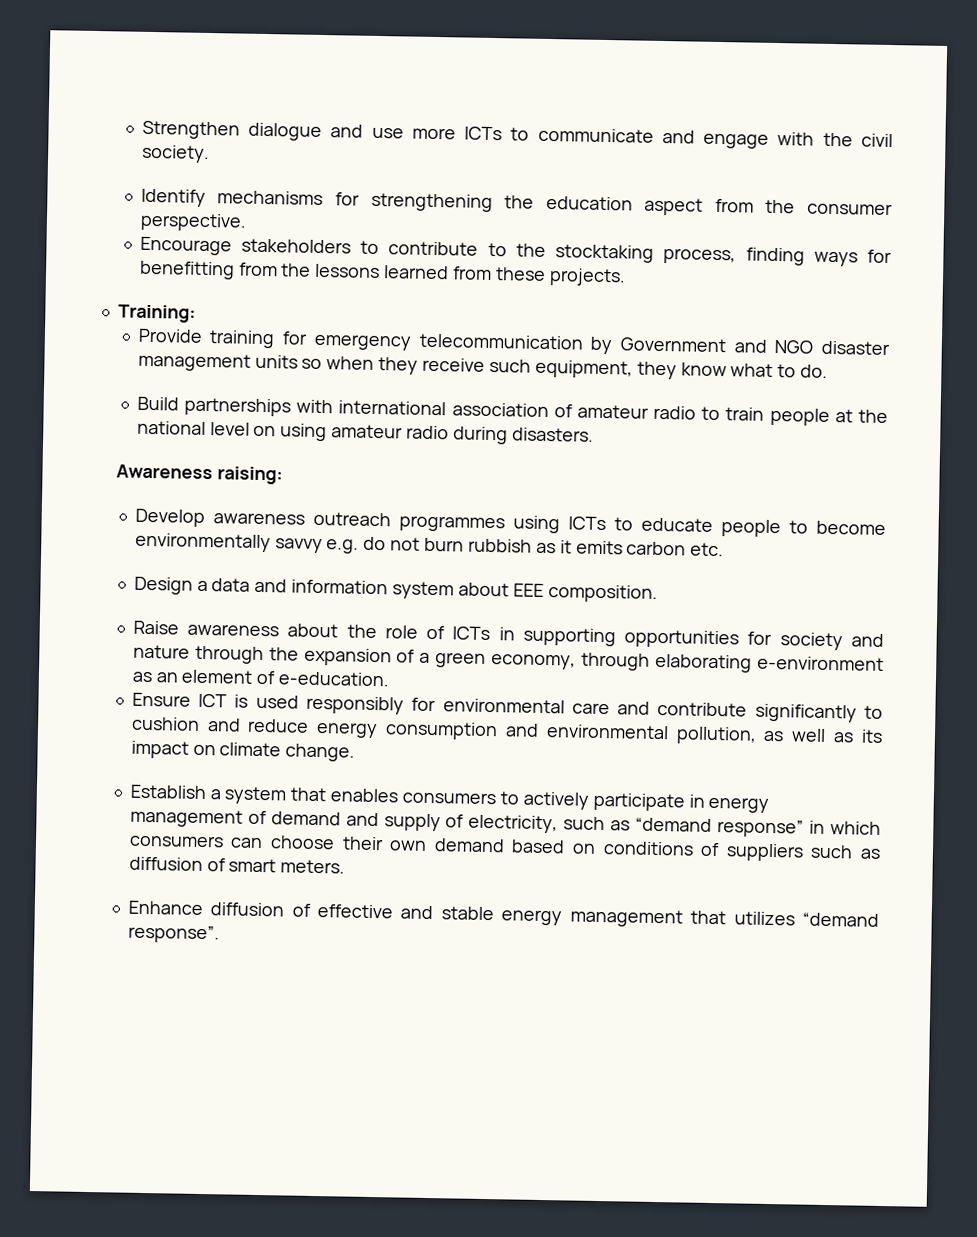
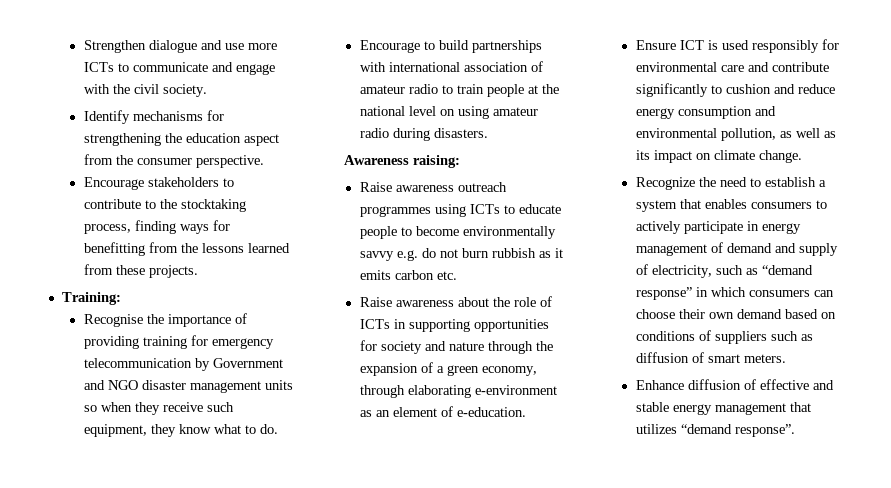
- Provide training for emergency telecommunication by Government and NGO disaster management units so when they receive such equipment, they know what to do.
+ Recognise the importance of providing training for emergency telecommunication by Government and NGO disaster management units so when they receive such equipment, they know what to do.
- Build partnerships with international association of amateur radio to train people at the national level on using amateur radio during disasters.
+ Encourage to build partnerships with international association of amateur radio to train people at the national level on using amateur radio during disasters.
- Develop awareness outreach programmes using ICTs to educate people to become environmentally savvy e.g. do not burn rubbish as it emits carbon etc.
+ Raise awareness outreach programmes using ICTs to educate people to become environmentally savvy e.g. do not burn rubbish as it emits carbon etc.
- Design a data and information system about EEE composition.
- Establish a system that enables consumers to actively participate in energy management of demand and supply of electricity, such as “demand response” in which consumers can choose their own demand based on conditions of suppliers such as diffusion of smart meters.
+ Recognize the need to establish a system that enables consumers to actively participate in energy management of demand and supply of electricity, such as “demand response” in which consumers can choose their own demand based on conditions of suppliers such as diffusion of smart meters.

